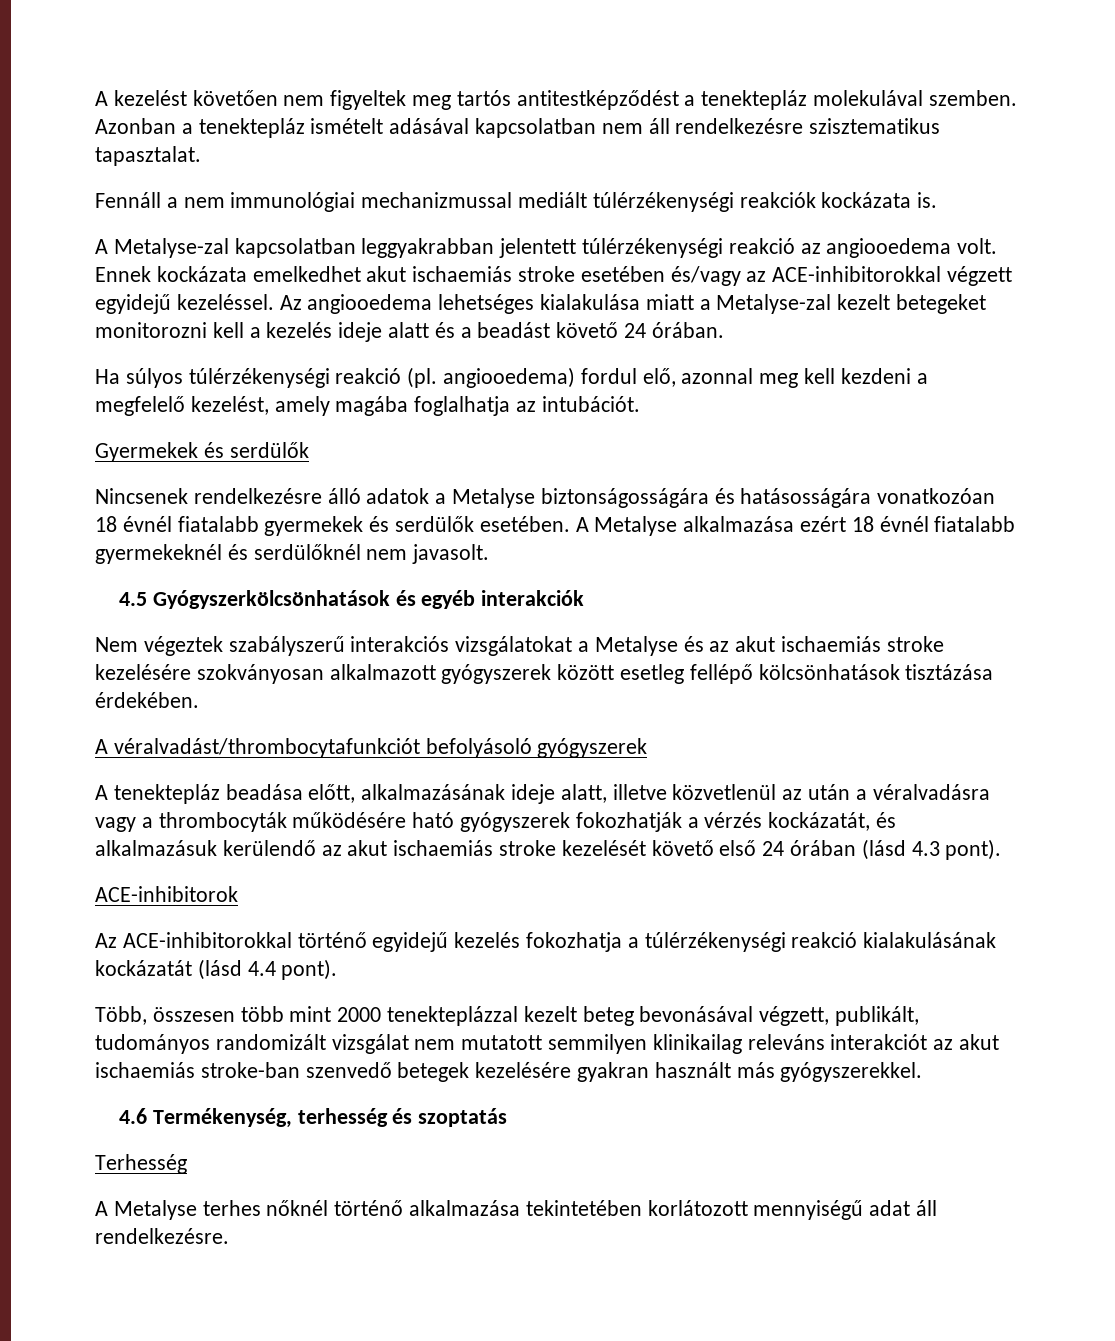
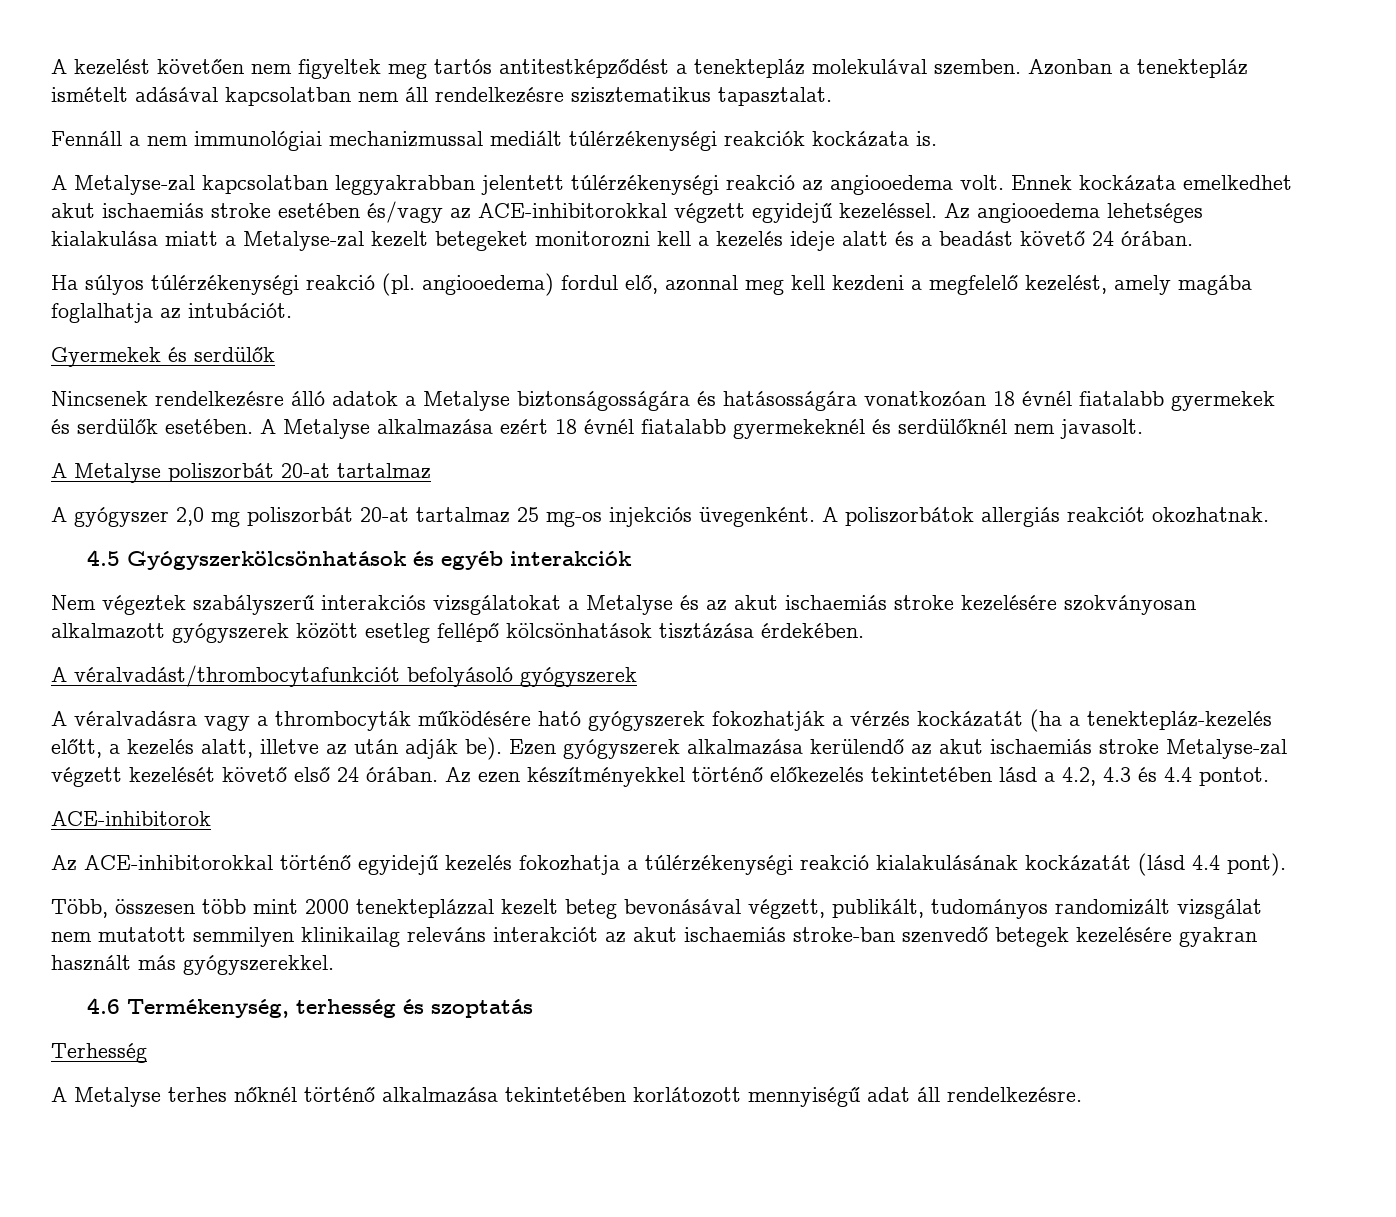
+ A Metalyse poliszorbát 20-at tartalmaz
+ A gyógyszer 2,0 mg poliszorbát 20-at tartalmaz 25 mg-os injekciós üvegenként. A poliszorbátok allergiás reakciót okozhatnak.
- A tenektepláz beadása előtt, alkalmazásának ideje alatt, illetve közvetlenül az után a véralvadásra vagy a thrombocyták működésére ható gyógyszerek fokozhatják a vérzés kockázatát, és alkalmazásuk kerülendő az akut ischaemiás stroke kezelését követő első 24 órában (lásd 4.3 pont).
+ A véralvadásra vagy a thrombocyták működésére ható gyógyszerek fokozhatják a vérzés kockázatát (ha a tenektepláz-kezelés előtt, a kezelés alatt, illetve az után adják be). Ezen gyógyszerek alkalmazása kerülendő az akut ischaemiás stroke Metalyse-zal végzett kezelését követő első 24 órában. Az ezen készítményekkel történő előkezelés tekintetében lásd a 4.2, 4.3 és 4.4 pontot.

